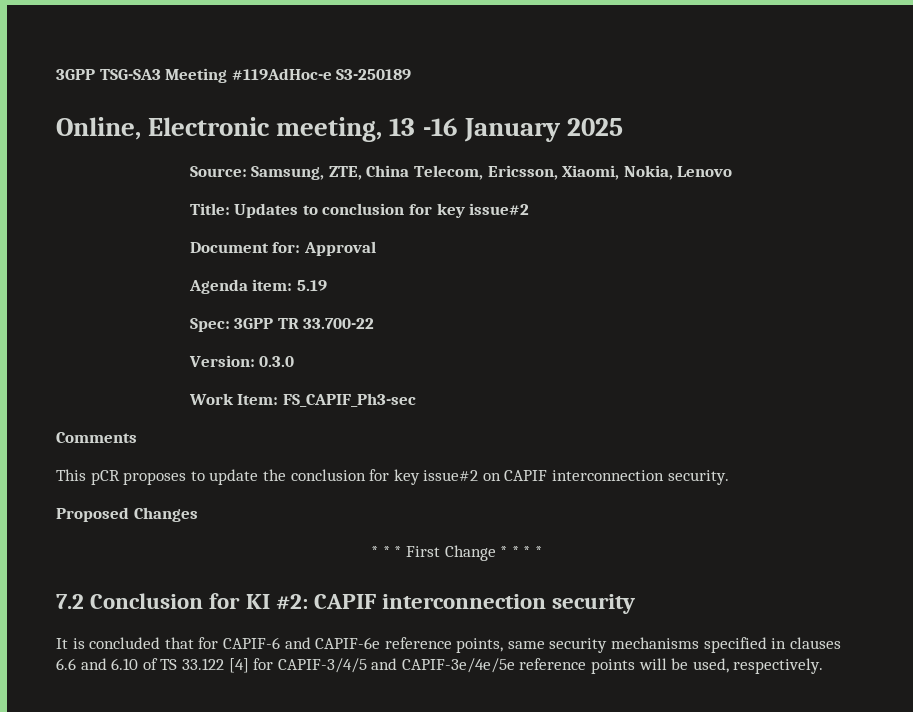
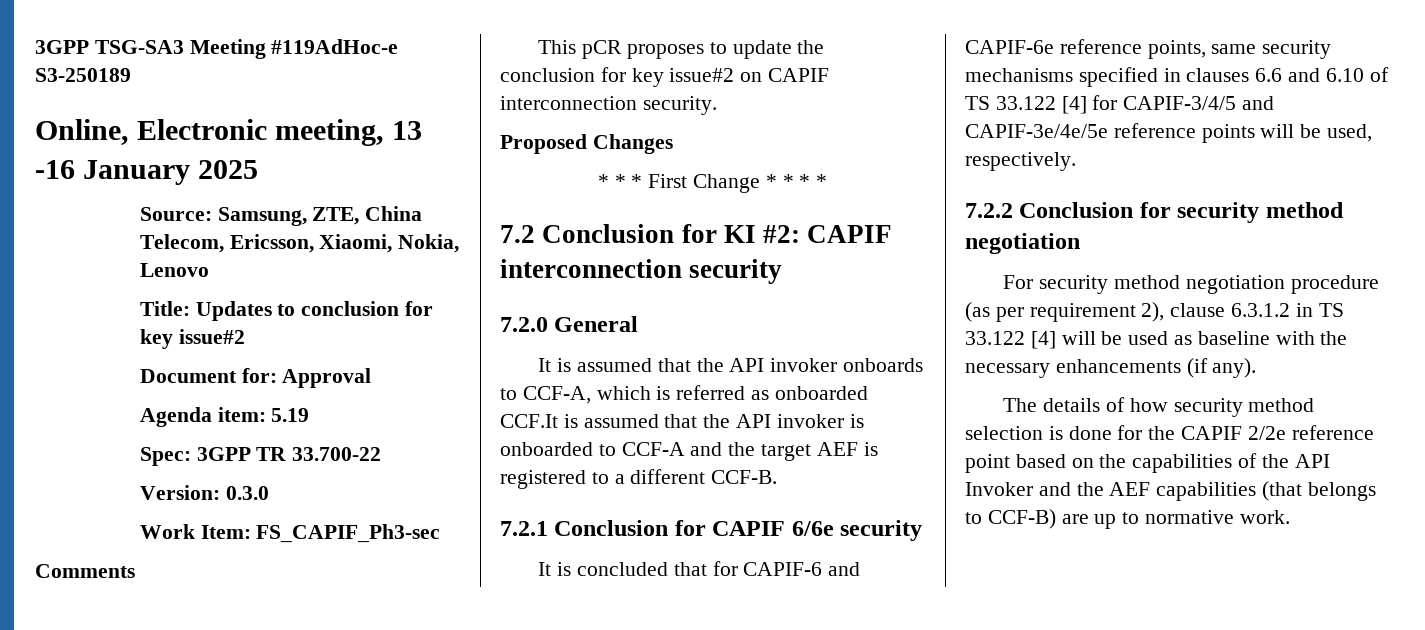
+ 7.2.0 General
+ It is assumed that the API invoker onboards to CCF-A, which is referred as onboarded CCF.It is assumed that the API invoker is onboarded to CCF-A and the target AEF is registered to a different CCF-B.
+ 7.2.1 Conclusion for CAPIF 6/6e security
+ 7.2.2 Conclusion for security method negotiation
+ For security method negotiation procedure (as per requirement 2), clause 6.3.1.2 in TS 33.122 [4] will be used as baseline with the necessary enhancements (if any).
+ The details of how security method selection is done for the CAPIF 2/2e reference point based on the capabilities of the API Invoker and the AEF capabilities (that belongs to CCF-B) are up to normative work.

